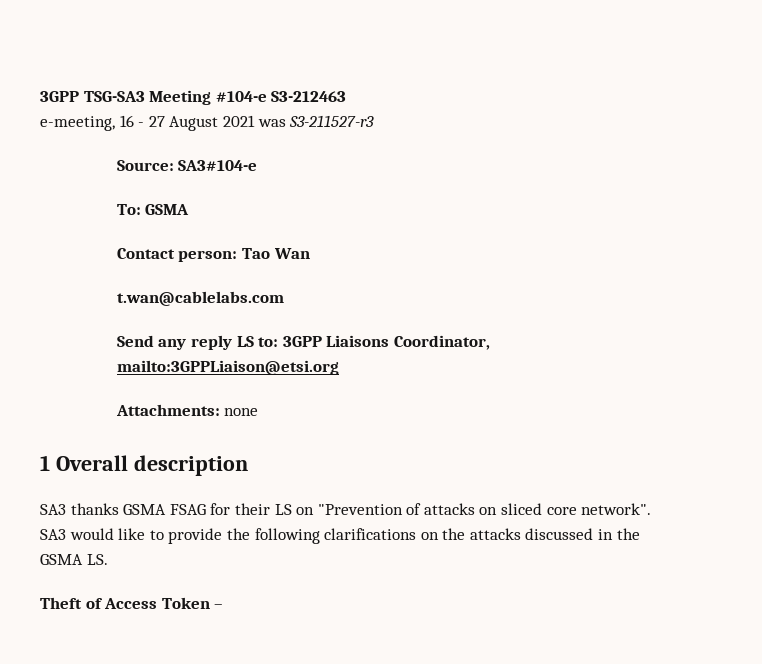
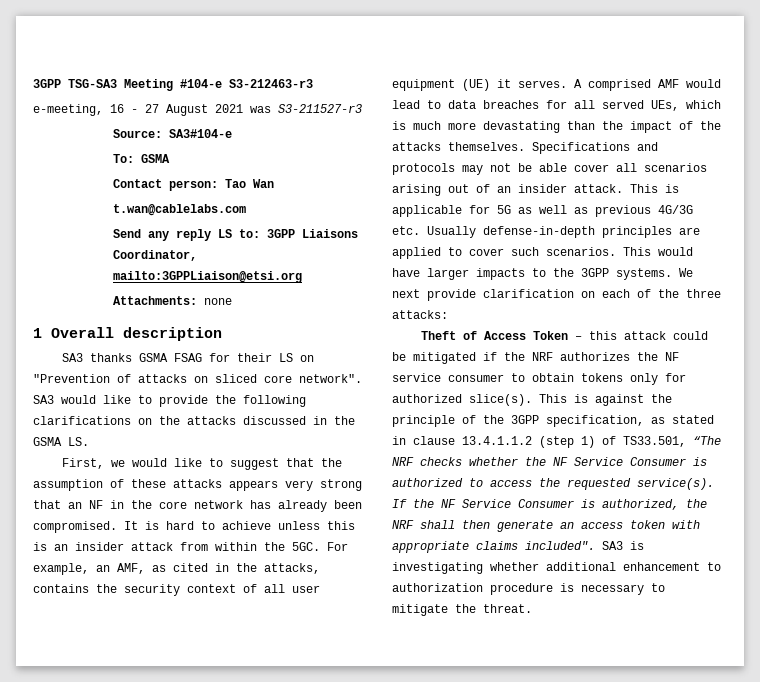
- 3GPP TSG-SA3 Meeting #104-e S3-212463
+ 3GPP TSG-SA3 Meeting #104-e S3-212463-r3
+ First, we would like to suggest that the assumption of these attacks appears very strong that an NF in the core network has already been compromised. It is hard to achieve unless this is an insider attack from within the 5GC. For example, an AMF, as cited in the attacks, contains the security context of all user equipment (UE) it serves. A comprised AMF would lead to data breaches for all served UEs, which is much more devastating than the impact of the attacks themselves. Specifications and protocols may not be able cover all scenarios arising out of an insider attack. This is applicable for 5G as well as previous 4G/3G etc. Usually defense-in-depth principles are applied to cover such scenarios. This would have larger impacts to the 3GPP systems. We next provide clarification on each of the three attacks:
- Theft of Access Token –
+ Theft of Access Token – this attack could be mitigated if the NRF authorizes the NF service consumer to obtain tokens only for authorized slice(s). This is against the principle of the 3GPP specification, as stated in clause 13.4.1.1.2 (step 1) of TS33.501, “The NRF checks whether the NF Service Consumer is authorized to access the requested service(s). If the NF Service Consumer is authorized, the NRF shall then generate an access token with appropriate claims included". SA3 is investigating whether additional enhancement to authorization procedure is necessary to mitigate the threat.

